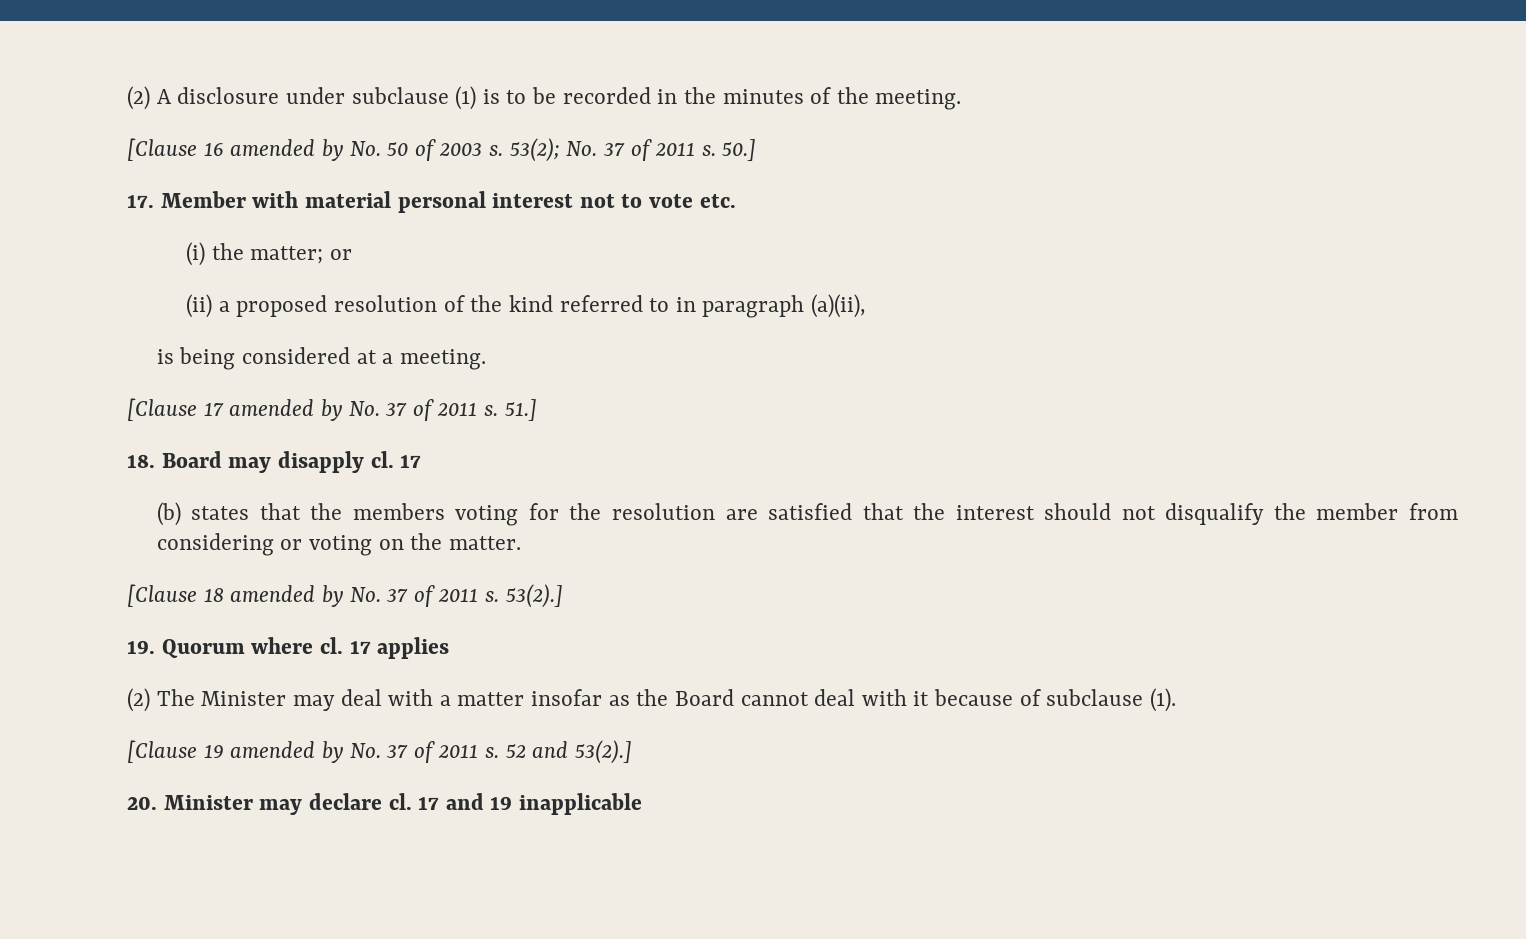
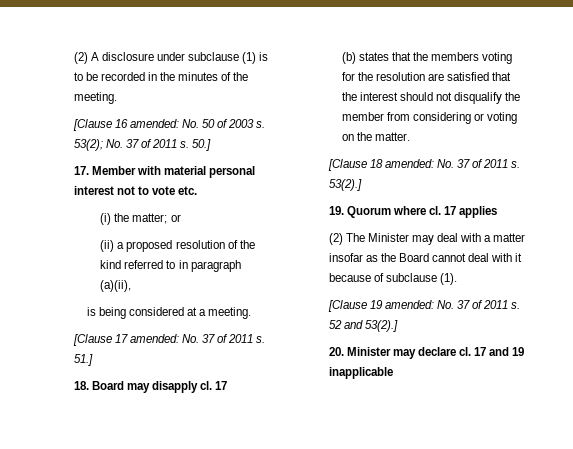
- [Clause 16 amended by No. 50 of 2003 s.
+ [Clause 16 amended: No. 50 of 2003 s.
- [Clause 17 amended by No. 37 of 2011 s.
+ [Clause 17 amended: No. 37 of 2011 s.
- [Clause 18 amended by No. 37 of 2011 s.
+ [Clause 18 amended: No. 37 of 2011 s.
- [Clause 19 amended by No. 37 of 2011 s.
+ [Clause 19 amended: No. 37 of 2011 s.

